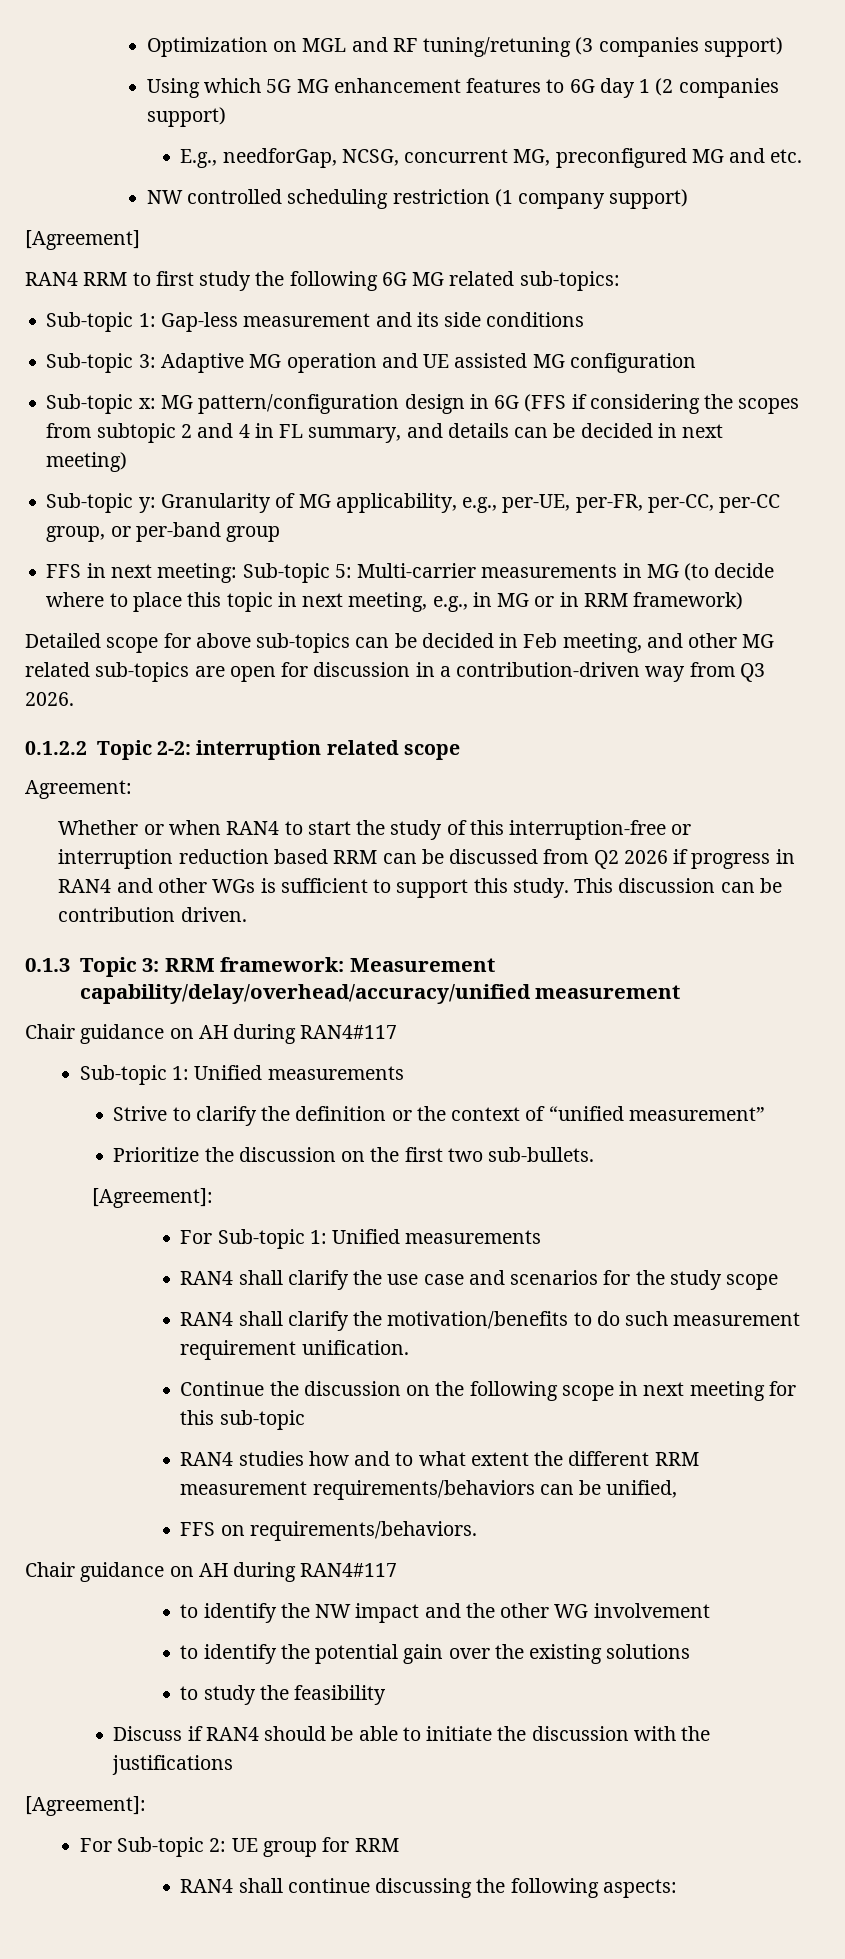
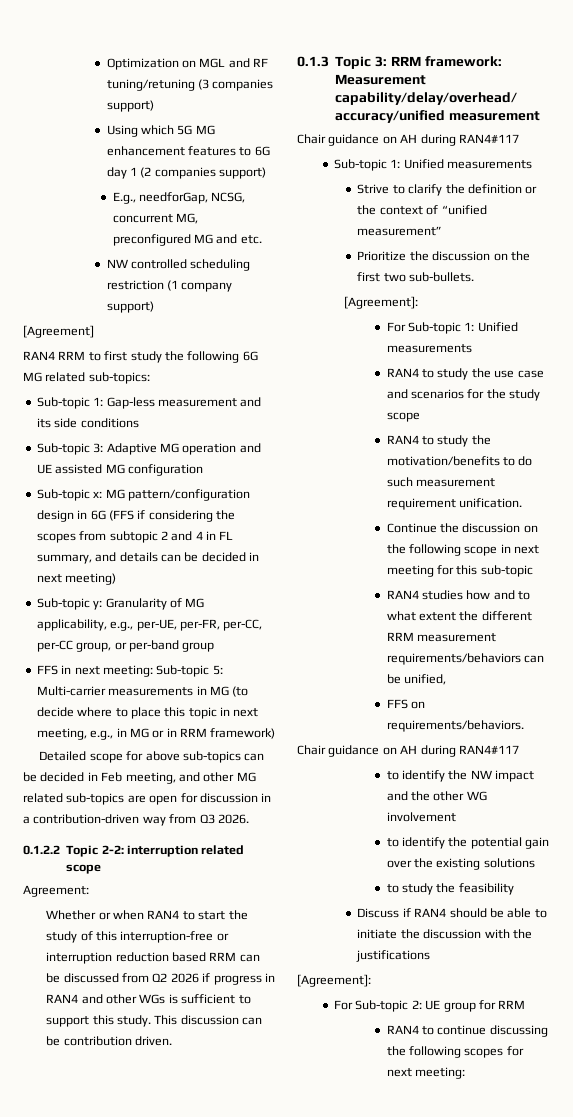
- RAN4 shall clarify the use case and scenarios for the study scope
+ RAN4 to study the use case and scenarios for the study scope
- RAN4 shall clarify the motivation/benefits to do such measurement requirement unification.
+ RAN4 to study the motivation/benefits to do such measurement requirement unification.
- RAN4 shall continue discussing the following aspects:
+ RAN4 to continue discussing the following scopes for next meeting:

